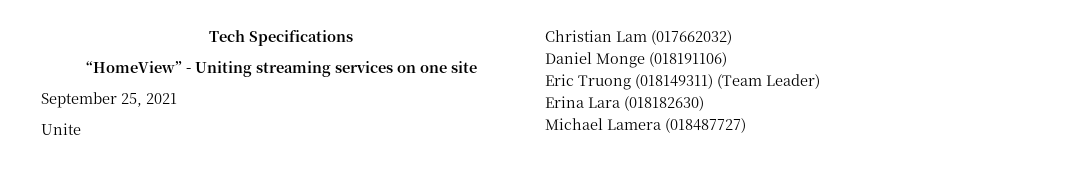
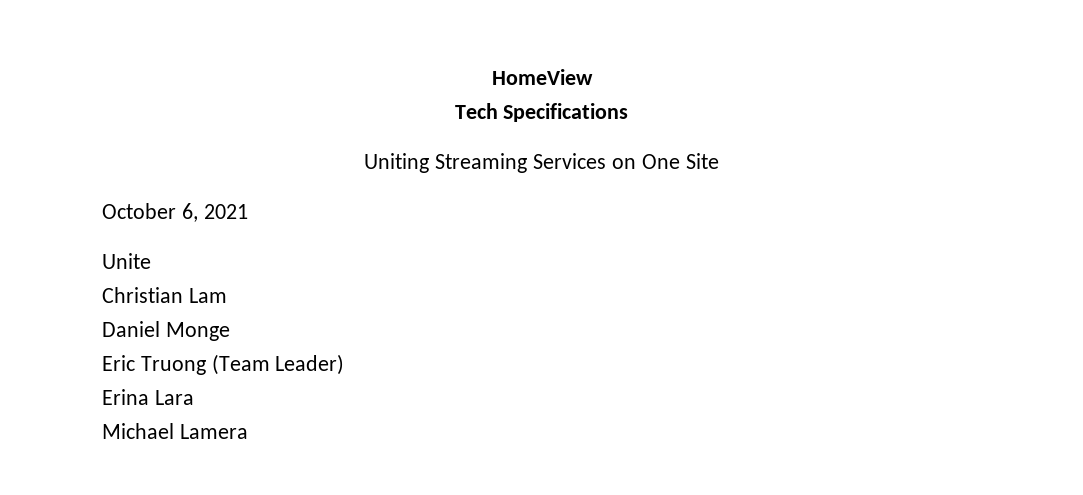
+ HomeView
- “HomeView” - Uniting streaming services on one site
- September 25, 2021
+ Uniting Streaming Services on One Site
+ October 6, 2021
- Christian Lam (017662032)
+ Christian Lam
- Daniel Monge (018191106)
+ Daniel Monge
- Eric Truong (018149311) (Team Leader)
+ Eric Truong (Team Leader)
- Erina Lara (018182630)
+ Erina Lara
- Michael Lamera (018487727)
+ Michael Lamera

